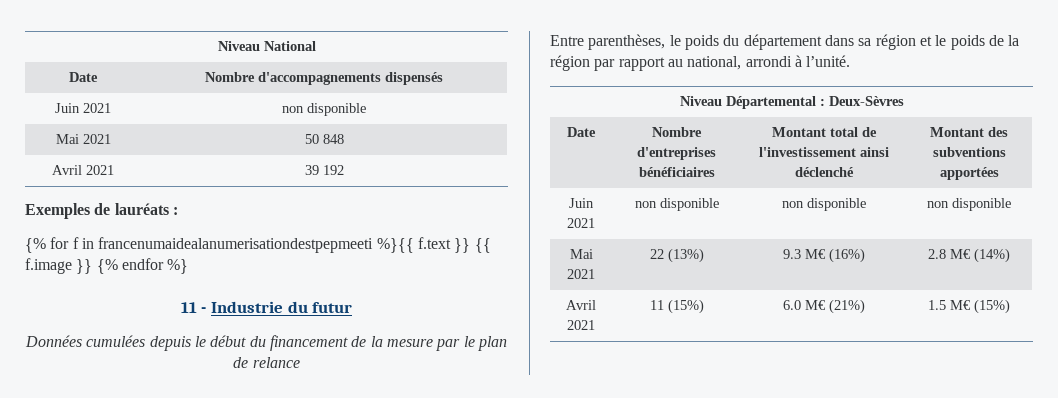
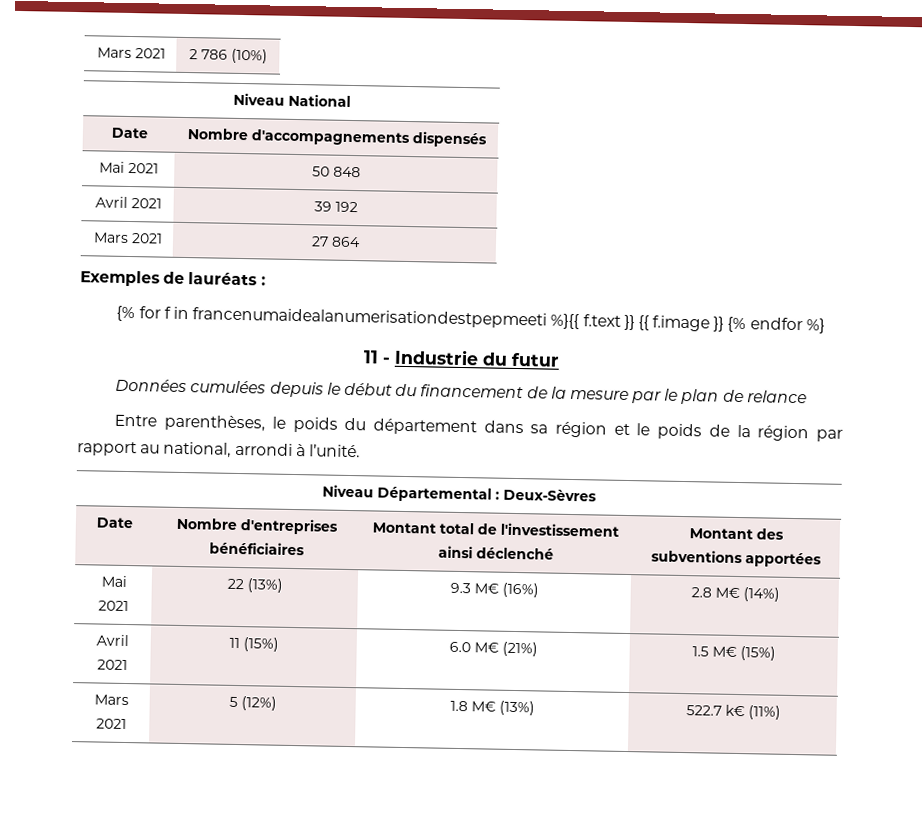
+ Mars 2021 | 2 786 (10%)
  Date | Nombre d'accompagnements dispensés
- Juin 2021 | non disponible
+ Mars 2021 | 27 864
- Juin 2021 | non disponible | non disponible | non disponible
+ Mars 2021 | 5 (12%) | 1.8 M€ (13%) | 522.7 k€ (11%)

